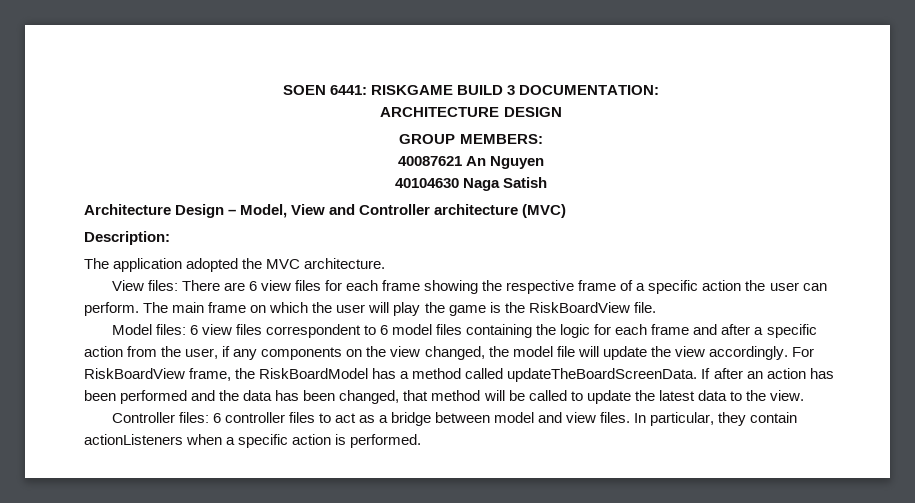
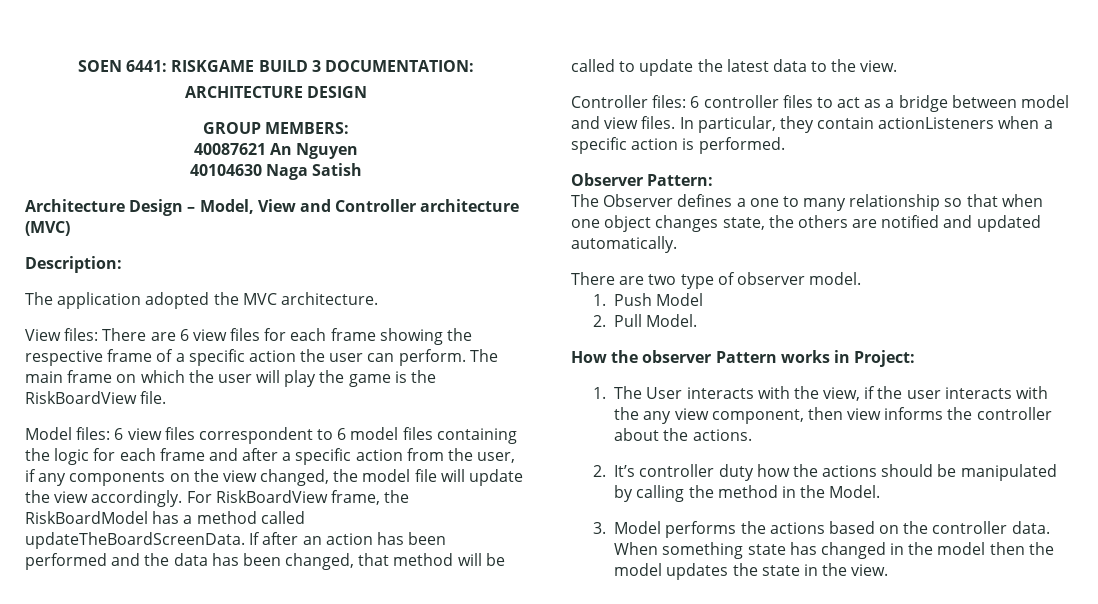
+ Observer Pattern:
+ The Observer defines a one to many relationship so that when one object changes state, the others are notified and updated automatically.
+ There are two type of observer model.
+ 1. Push Model
+ 2. Pull Model.
+ How the observer Pattern works in Project:
+ 1. The User interacts with the view, if the user interacts with the any view component, then view informs the controller about the actions.
+ 2. It’s controller duty how the actions should be manipulated by calling the method in the Model.
+ 3. Model performs the actions based on the controller data. When something state has changed in the model then the model updates the state in the view.

